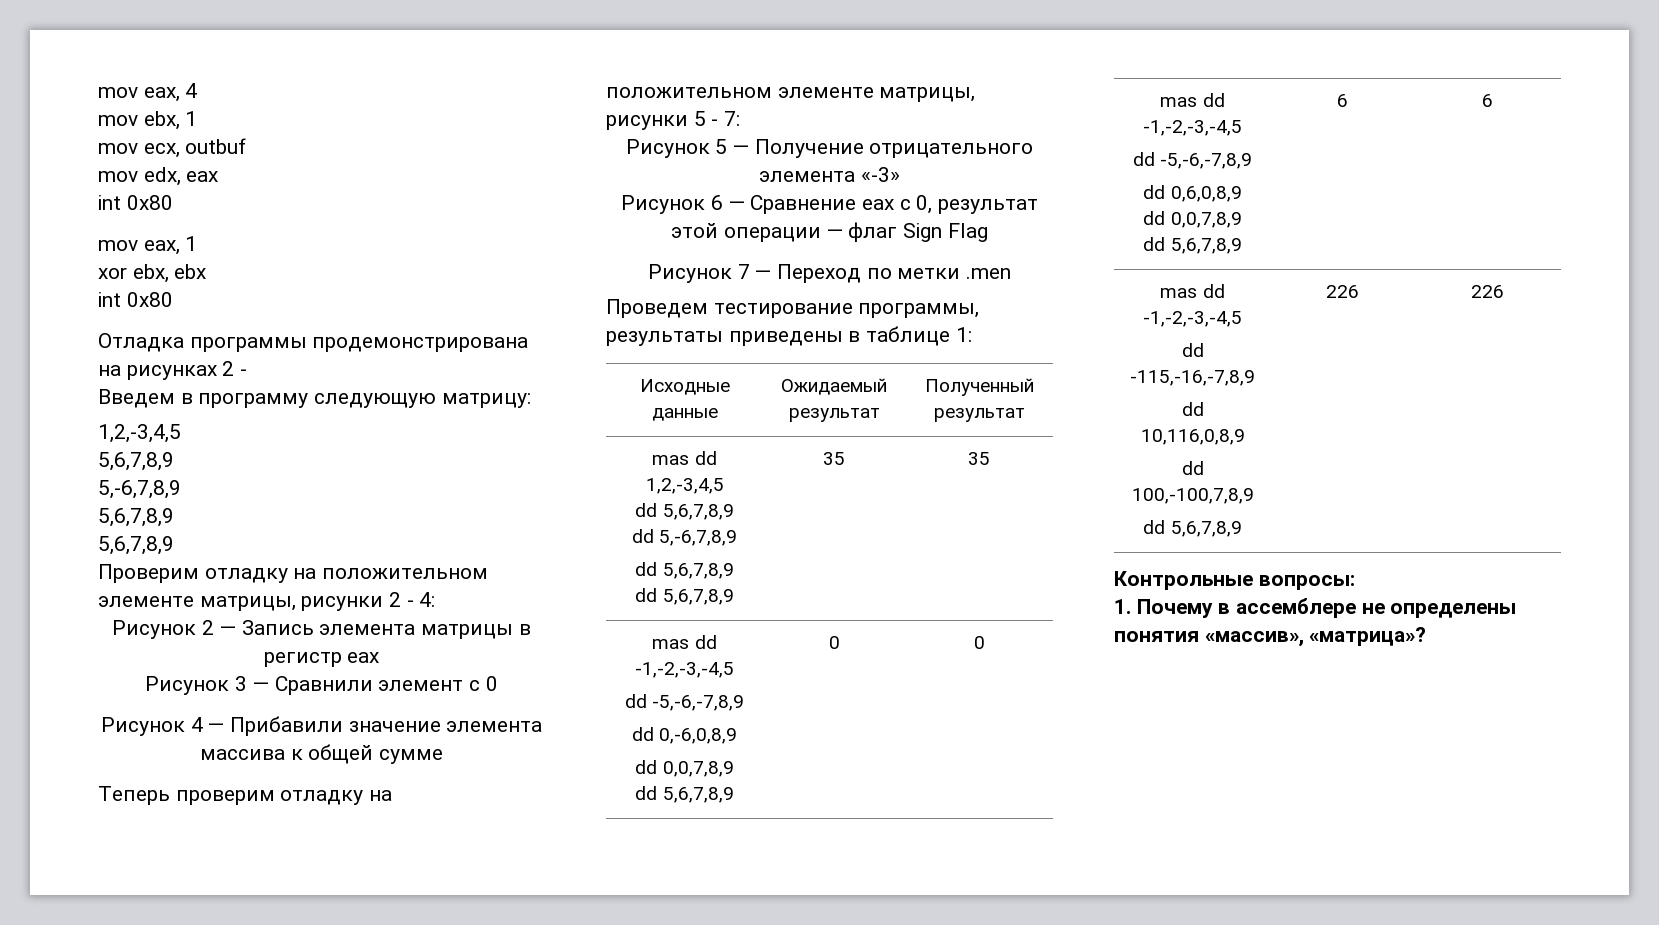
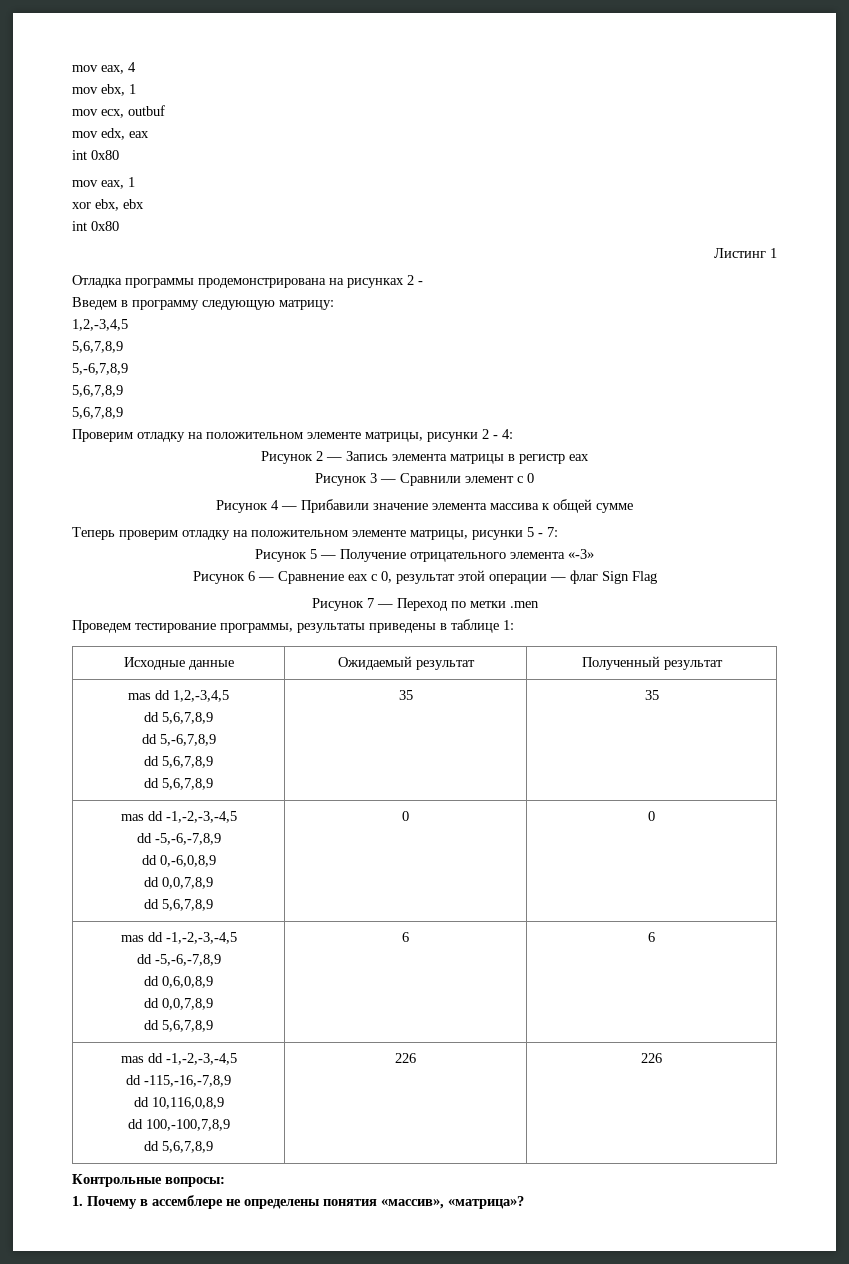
+ Листинг 1

